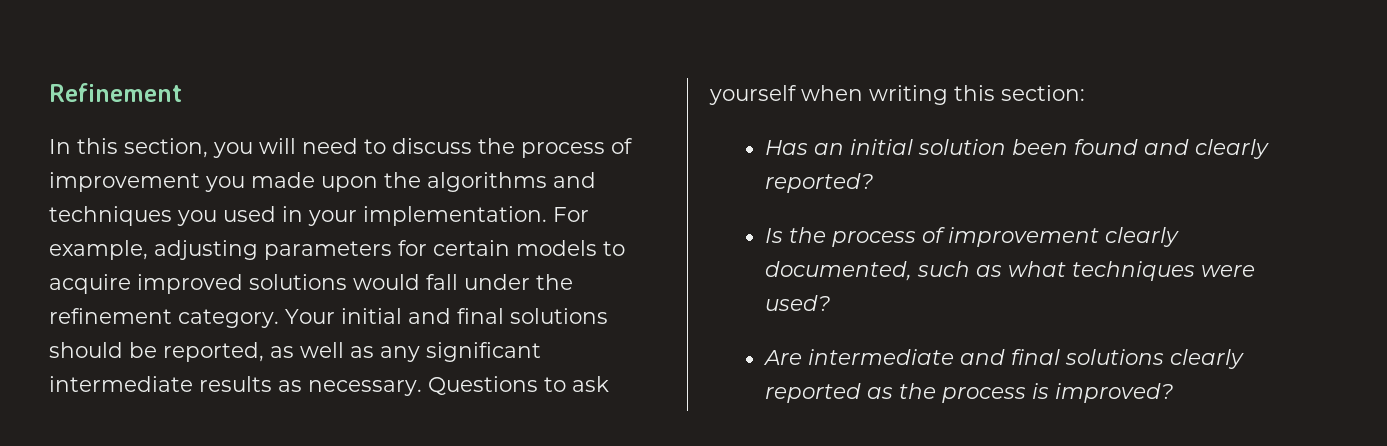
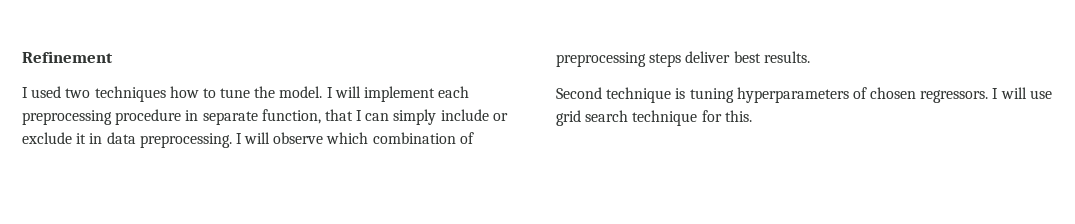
- In this section, you will need to discuss the process of improvement you made upon the algorithms and techniques you used in your implementation. For example, adjusting parameters for certain models to acquire improved solutions would fall under the refinement category. Your initial and final solutions should be reported, as well as any significant intermediate results as necessary. Questions to ask yourself when writing this section:
- Has an initial solution been found and clearly reported?
- Is the process of improvement clearly documented, such as what techniques were used?
- Are intermediate and final solutions clearly reported as the process is improved?
+ I used two techniques how to tune the model. I will implement each preprocessing procedure in separate function, that I can simply include or exclude it in data preprocessing. I will observe which combination of preprocessing steps deliver best results.
+ Second technique is tuning hyperparameters of chosen regressors. I will use grid search technique for this.

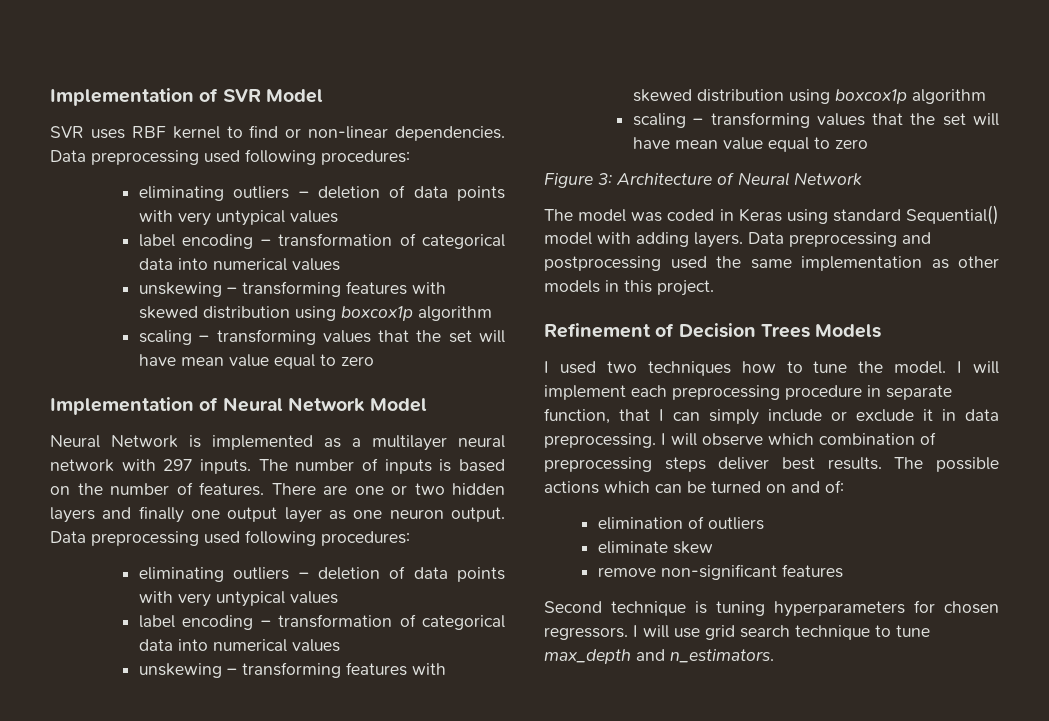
- Refinement
+ Implementation of SVR Model
+ SVR uses RBF kernel to find or non-linear dependencies. Data preprocessing used following procedures:
+ eliminating outliers – deletion of data points with very untypical values
+ label encoding – transformation of categorical data into numerical values
+ unskewing – transforming features with skewed distribution using boxcox1p algorithm
+ scaling – transforming values that the set will have mean value equal to zero
+ Implementation of Neural Network Model
+ Neural Network is implemented as a multilayer neural network with 297 inputs. The number of inputs is based on the number of features. There are one or two hidden layers and finally one output layer as one neuron output. Data preprocessing used following procedures:
+ eliminating outliers – deletion of data points with very untypical values
+ label encoding – transformation of categorical data into numerical values
+ unskewing – transforming features with skewed distribution using boxcox1p algorithm
+ scaling – transforming values that the set will have mean value equal to zero
+ Figure 3: Architecture of Neural Network
+ The model was coded in Keras using standard Sequential() model with adding layers. Data preprocessing and postprocessing used the same implementation as other models in this project.
+ Refinement of Decision Trees Models
+ The possible actions which can be turned on and of:
+ elimination of outliers
+ eliminate skew
+ remove non-significant features
- Second technique is tuning hyperparameters of chosen regressors.
+ Second technique is tuning hyperparameters for chosen regressors.
- I will use grid search technique for this.
+ I will use grid search technique to tune max_depth and n_estimators.

